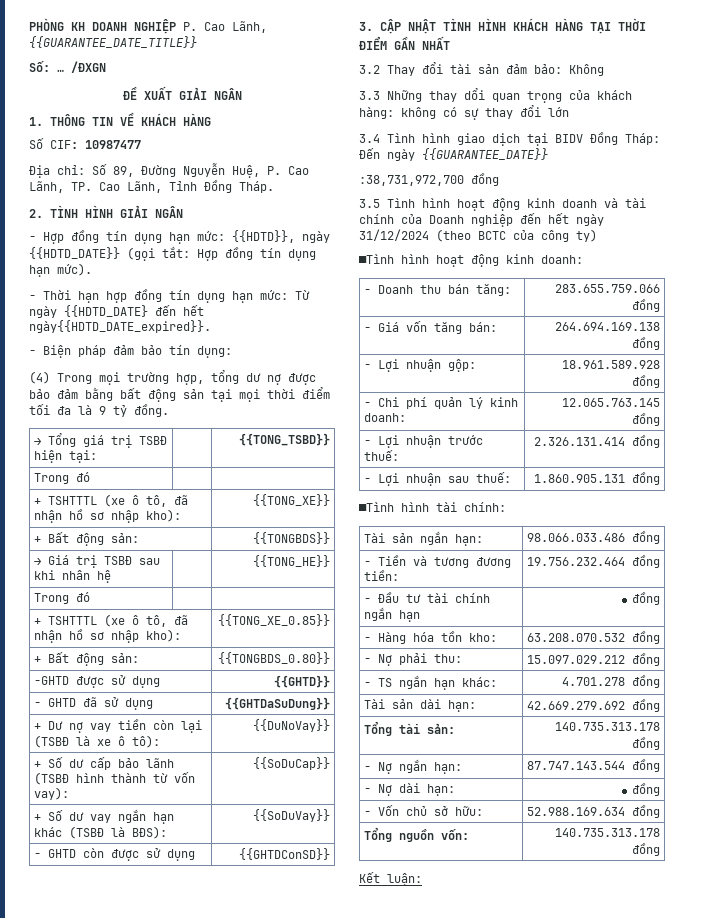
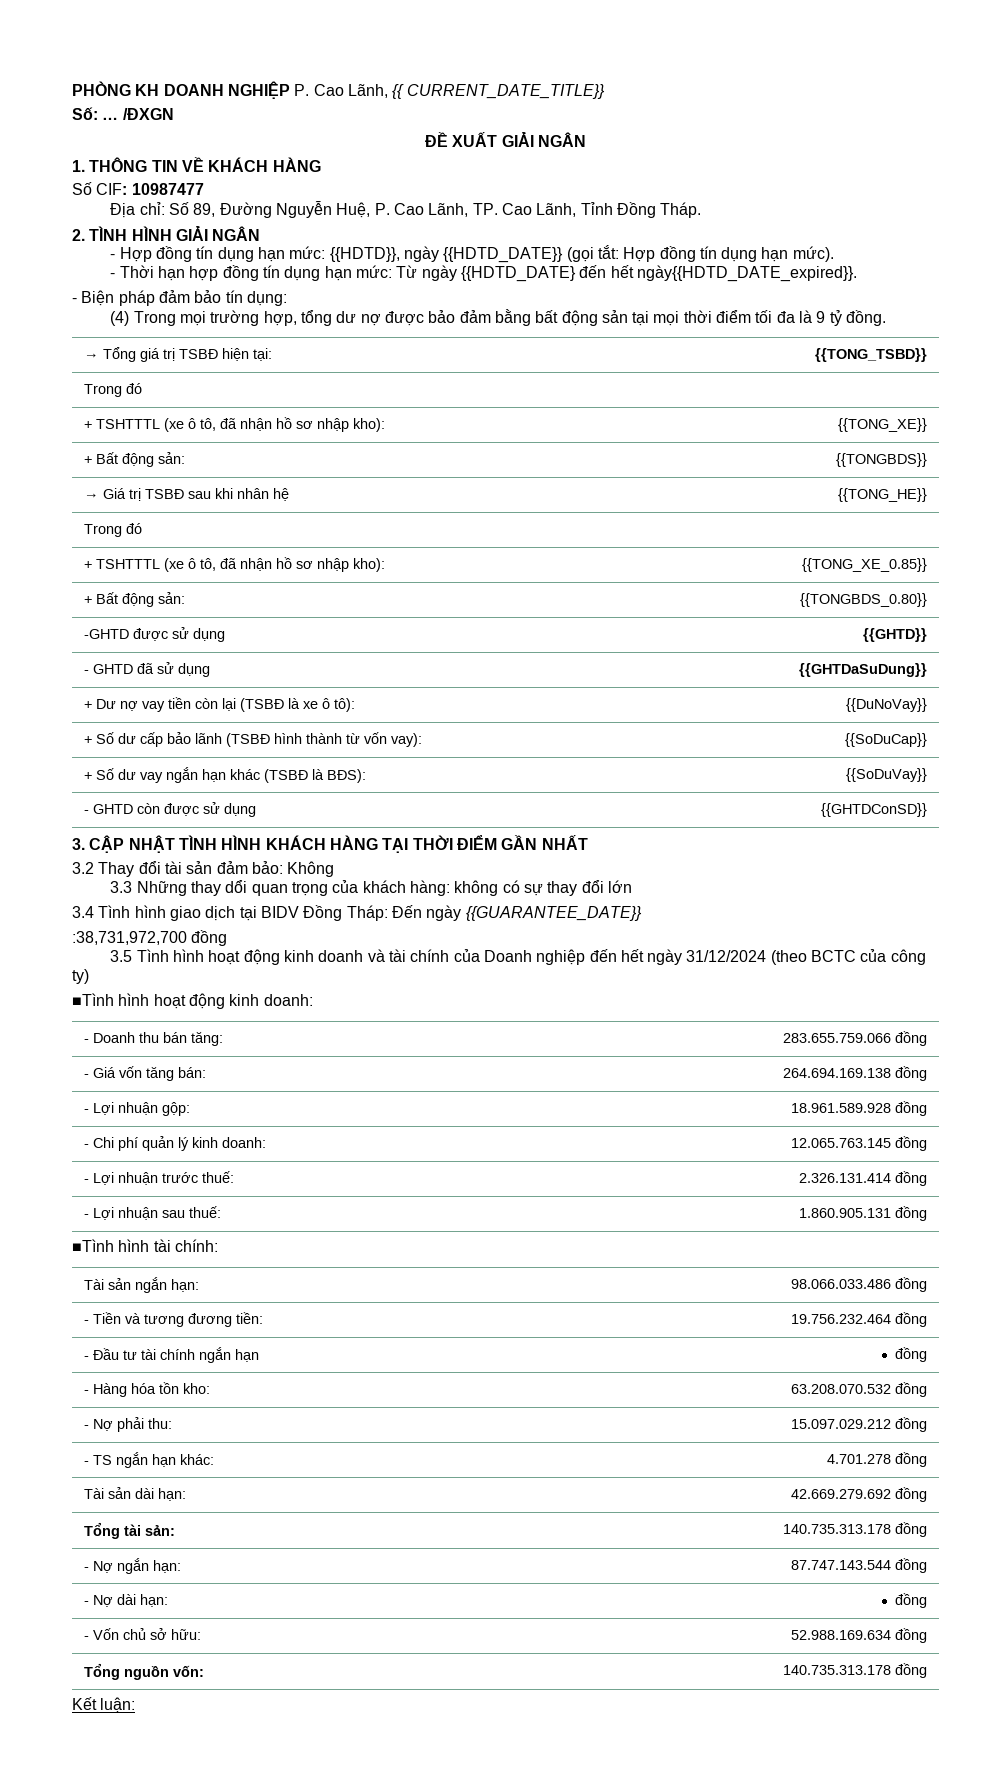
- PHÒNG KH DOANH NGHIỆP P. Cao Lãnh, {{GUARANTEE_DATE_TITLE}}
+ PHÒNG KH DOANH NGHIỆP P. Cao Lãnh, {{ CURRENT_DATE_TITLE}}

